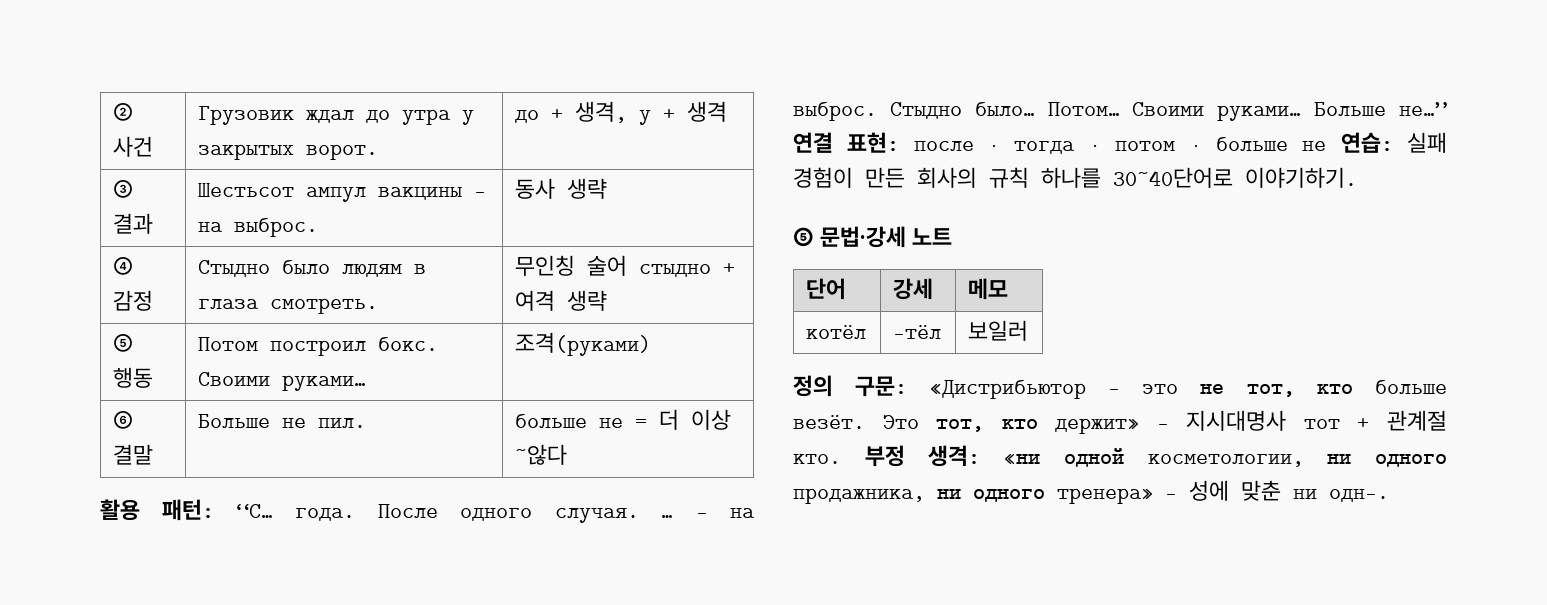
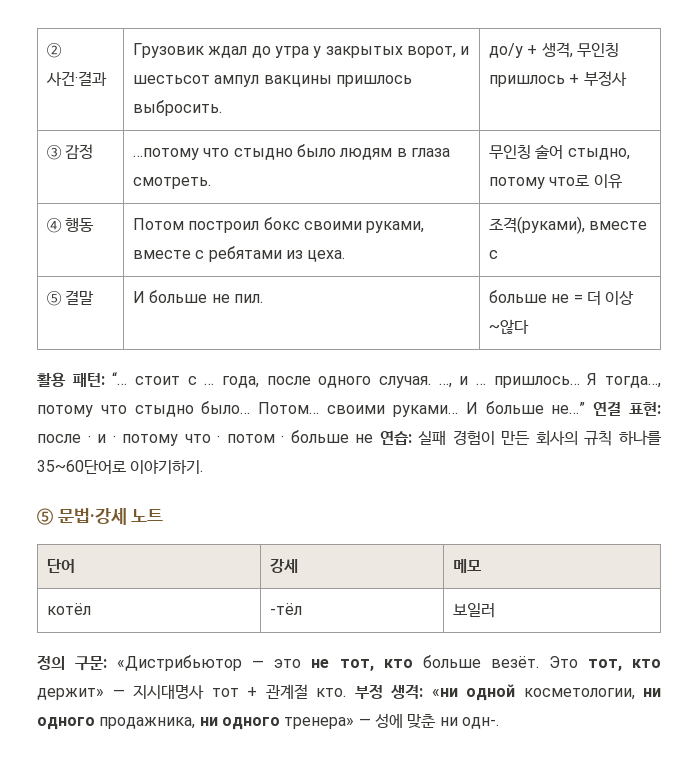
- ② 사건 | Грузовик ждал до утра у закрытых ворот. | до + 생격, у + 생격
- ③ 결과 | Шестьсот ампул вакцины — на выброс. | 동사 생략
- ④ 감정 | Стыдно было людям в глаза смотреть. | 무인칭 술어 стыдно + 여격 생략
- ⑤ 행동 | Потом построил бокс. Своими руками… | 조격(руками)
- ⑥ 결말 | Больше не пил. | больше не = 더 이상 ~않다
+ ② 사건·결과 | Грузовик ждал до утра у закрытых ворот, и шестьсот ампул вакцины пришлось выбросить. | до/у + 생격, 무인칭 пришлось + 부정사
+ ③ 감정 | …потому что стыдно было людям в глаза смотреть. | 무인칭 술어 стыдно, потому что로 이유
+ ④ 행동 | Потом построил бокс своими руками, вместе с ребятами из цеха. | 조격(руками), вместе с
+ ⑤ 결말 | И больше не пил. | больше не = 더 이상 ~않다
- 활용 패턴: “С… года. После одного случая. … — на выброс. Стыдно было… Потом… Своими руками… Больше не…”
+ 활용 패턴: “… стоит с … года, после одного случая. …, и … пришлось… Я тогда…, потому что стыдно было… Потом… своими руками… И больше не…”
- 연결 표현: после · тогда · потом · больше не 연습: 실패 경험이 만든 회사의 규칙 하나를 30~40단어로 이야기하기.
+ 연결 표현: после · и · потому что · потом · больше не 연습: 실패 경험이 만든 회사의 규칙 하나를 35~60단어로 이야기하기.

